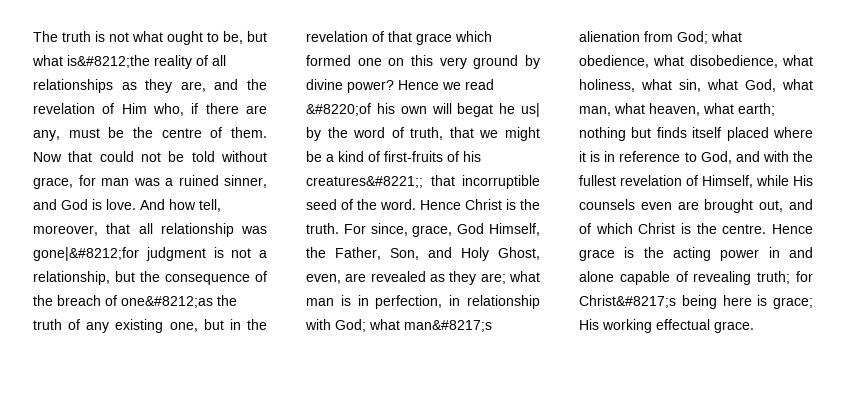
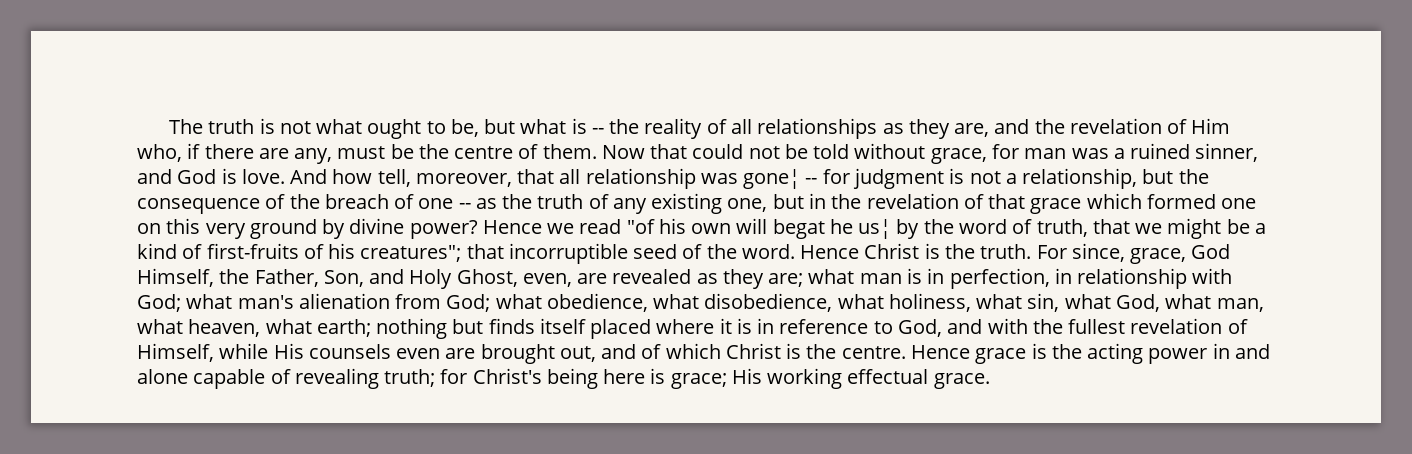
- The truth is not what ought to be, but what is&#8212;the reality of all relationships as they are, and the revelation of Him who, if there are any, must be the centre of them.
+ The truth is not what ought to be, but what is -- the reality of all relationships as they are, and the revelation of Him who, if there are any, must be the centre of them.
- And how tell, moreover, that all relationship was gone|&#8212;for judgment is not a relationship, but the consequence of the breach of one&#8212;as the truth of any existing one, but in the revelation of that grace which formed one on this very ground by divine power?
+ And how tell, moreover, that all relationship was gone¦ -- for judgment is not a relationship, but the consequence of the breach of one -- as the truth of any existing one, but in the revelation of that grace which formed one on this very ground by divine power?
- Hence we read &#8220;of his own will begat he us| by the word of truth, that we might be a kind of first-fruits of his creatures&#8221;; that incorruptible seed of the word.
+ Hence we read "of his own will begat he us¦ by the word of truth, that we might be a kind of first-fruits of his creatures"; that incorruptible seed of the word.
- what man&#8217;s alienation from God;
+ what man's alienation from God;
- Hence grace is the acting power in and alone capable of revealing truth; for Christ&#8217;s being here is grace; His working effectual grace.
+ Hence grace is the acting power in and alone capable of revealing truth; for Christ's being here is grace; His working effectual grace.

